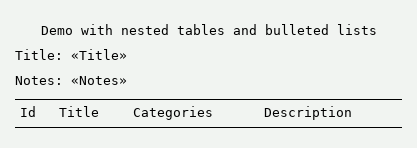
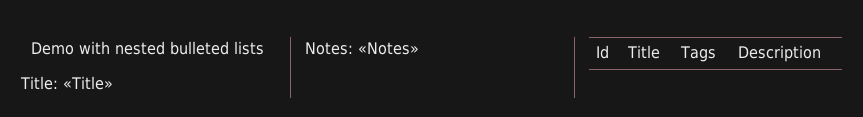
- Demo with nested tables and bulleted lists
+ Demo with nested bulleted lists
- Id | Title | Categories | Description
+ Id | Title | Tags | Description

